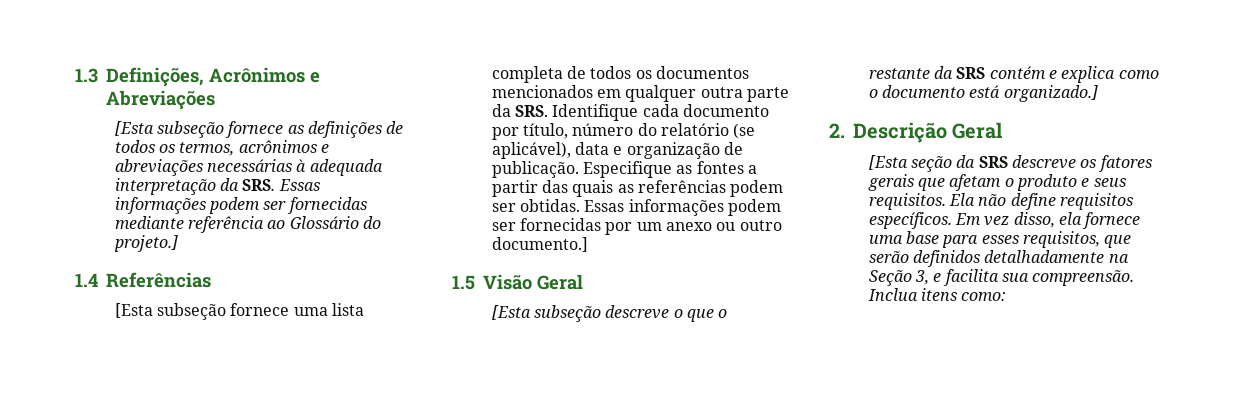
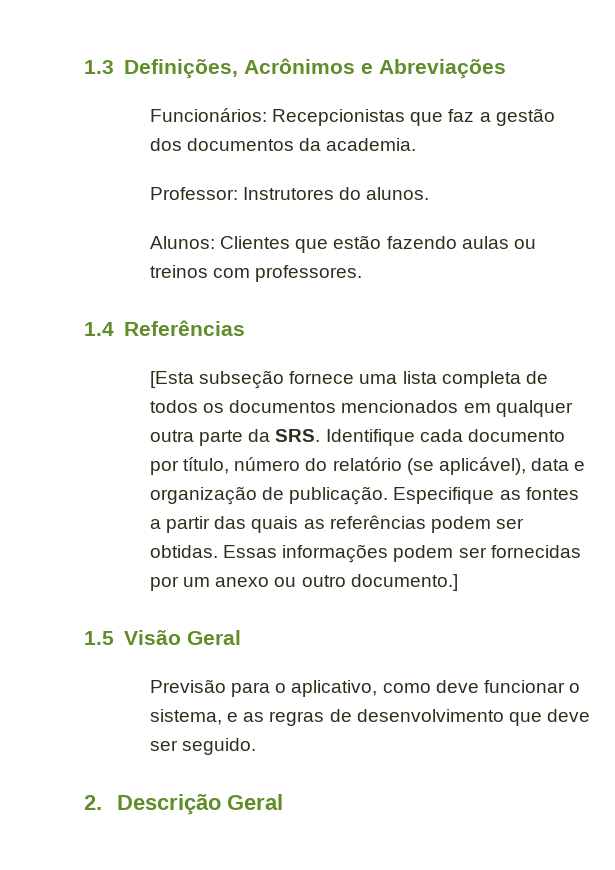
- [Esta subseção fornece as definições de todos os termos, acrônimos e abreviações necessárias à adequada interpretação da SRS. Essas informações podem ser fornecidas mediante referência ao Glossário do projeto.]
+ Funcionários: Recepcionistas que faz a gestão dos documentos da academia.
+ Professor: Instrutores do alunos.
+ Alunos: Clientes que estão fazendo aulas ou treinos com professores.
- [Esta subseção descreve o que o restante da SRS contém e explica como o documento está organizado.]
+ Previsão para o aplicativo, como deve funcionar o sistema, e as regras de desenvolvimento que deve ser seguido.
  2. Descrição Geral
- [Esta seção da SRS descreve os fatores gerais que afetam o produto e seus requisitos. Ela não define requisitos específicos. Em vez disso, ela fornece uma base para esses requisitos, que serão definidos detalhadamente na Seção 3, e facilita sua compreensão. Inclua itens como:

